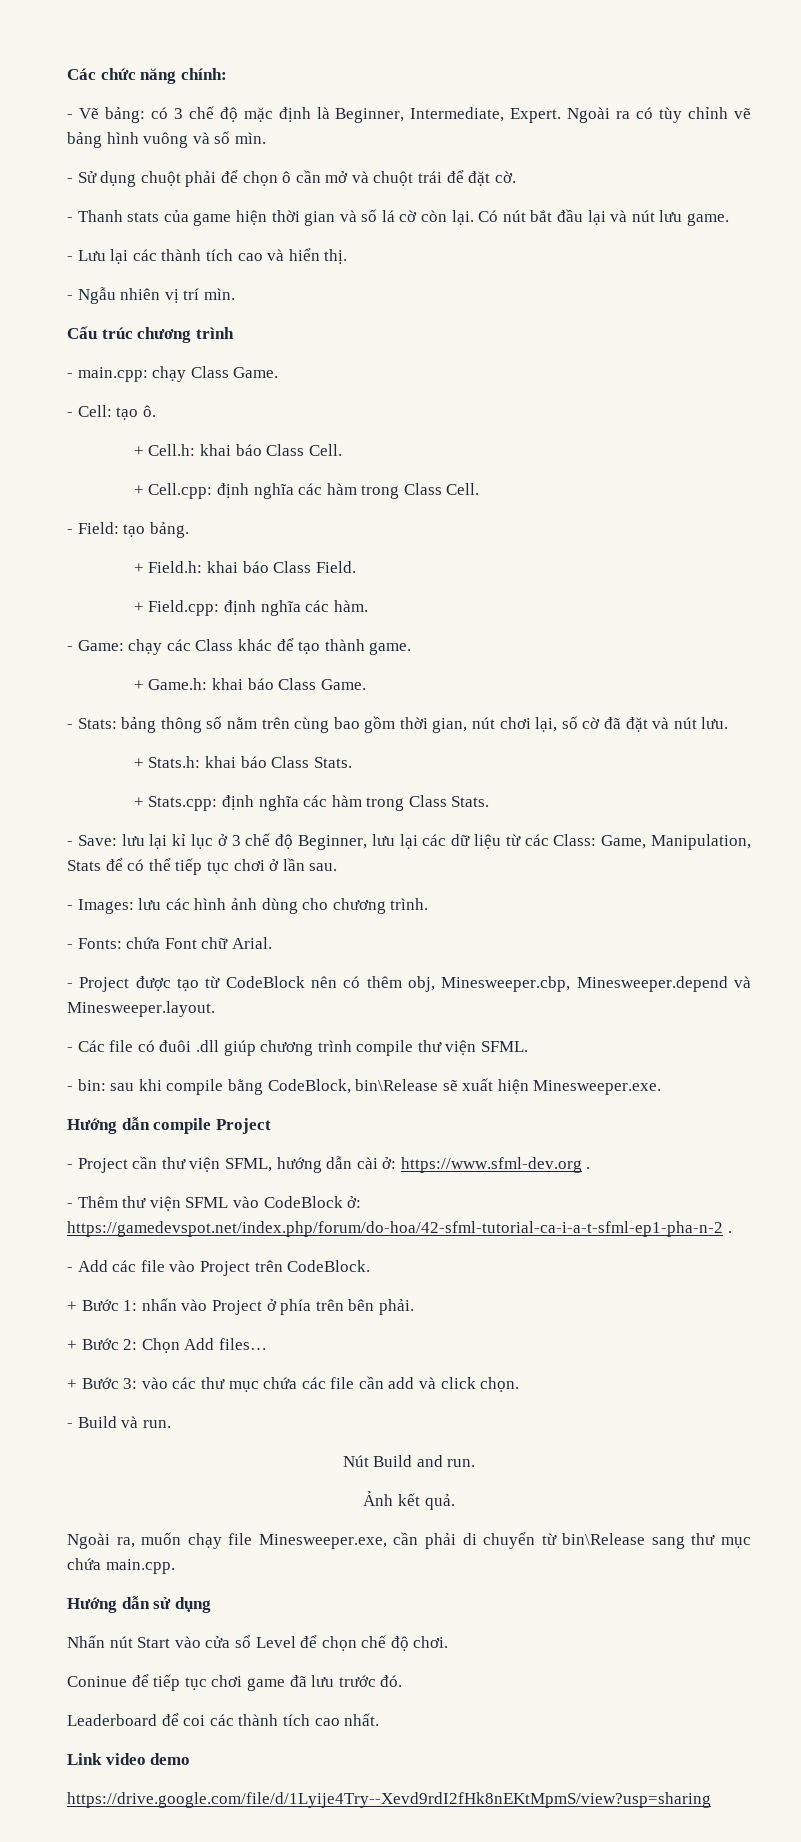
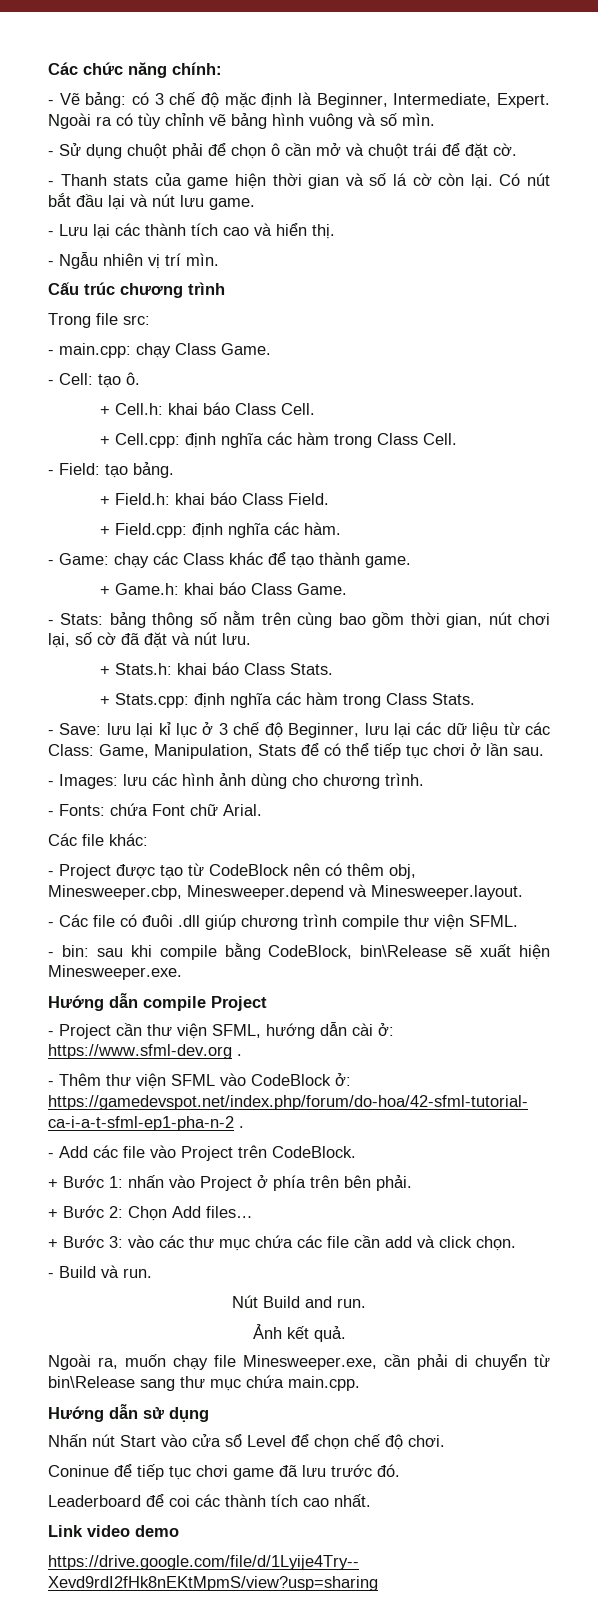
+ Trong file src:
+ Các file khác:

